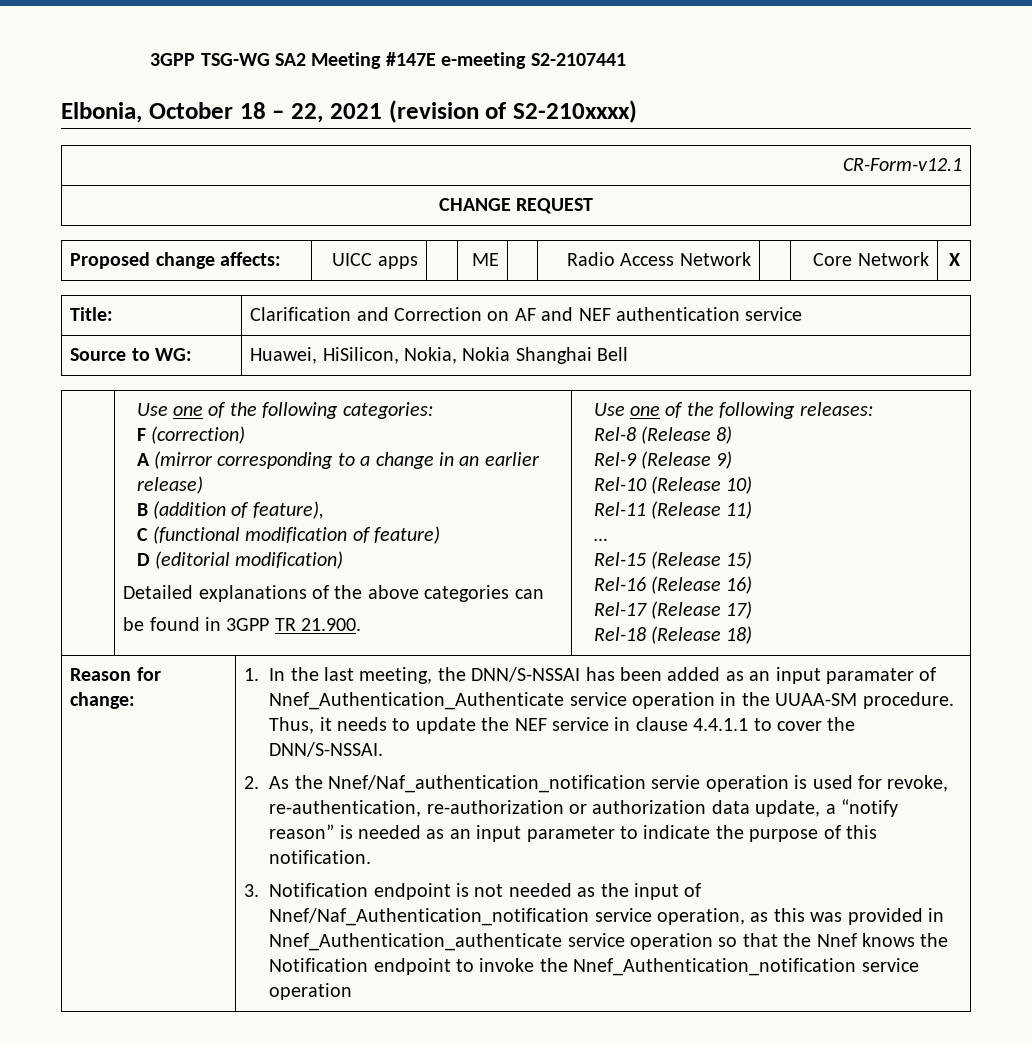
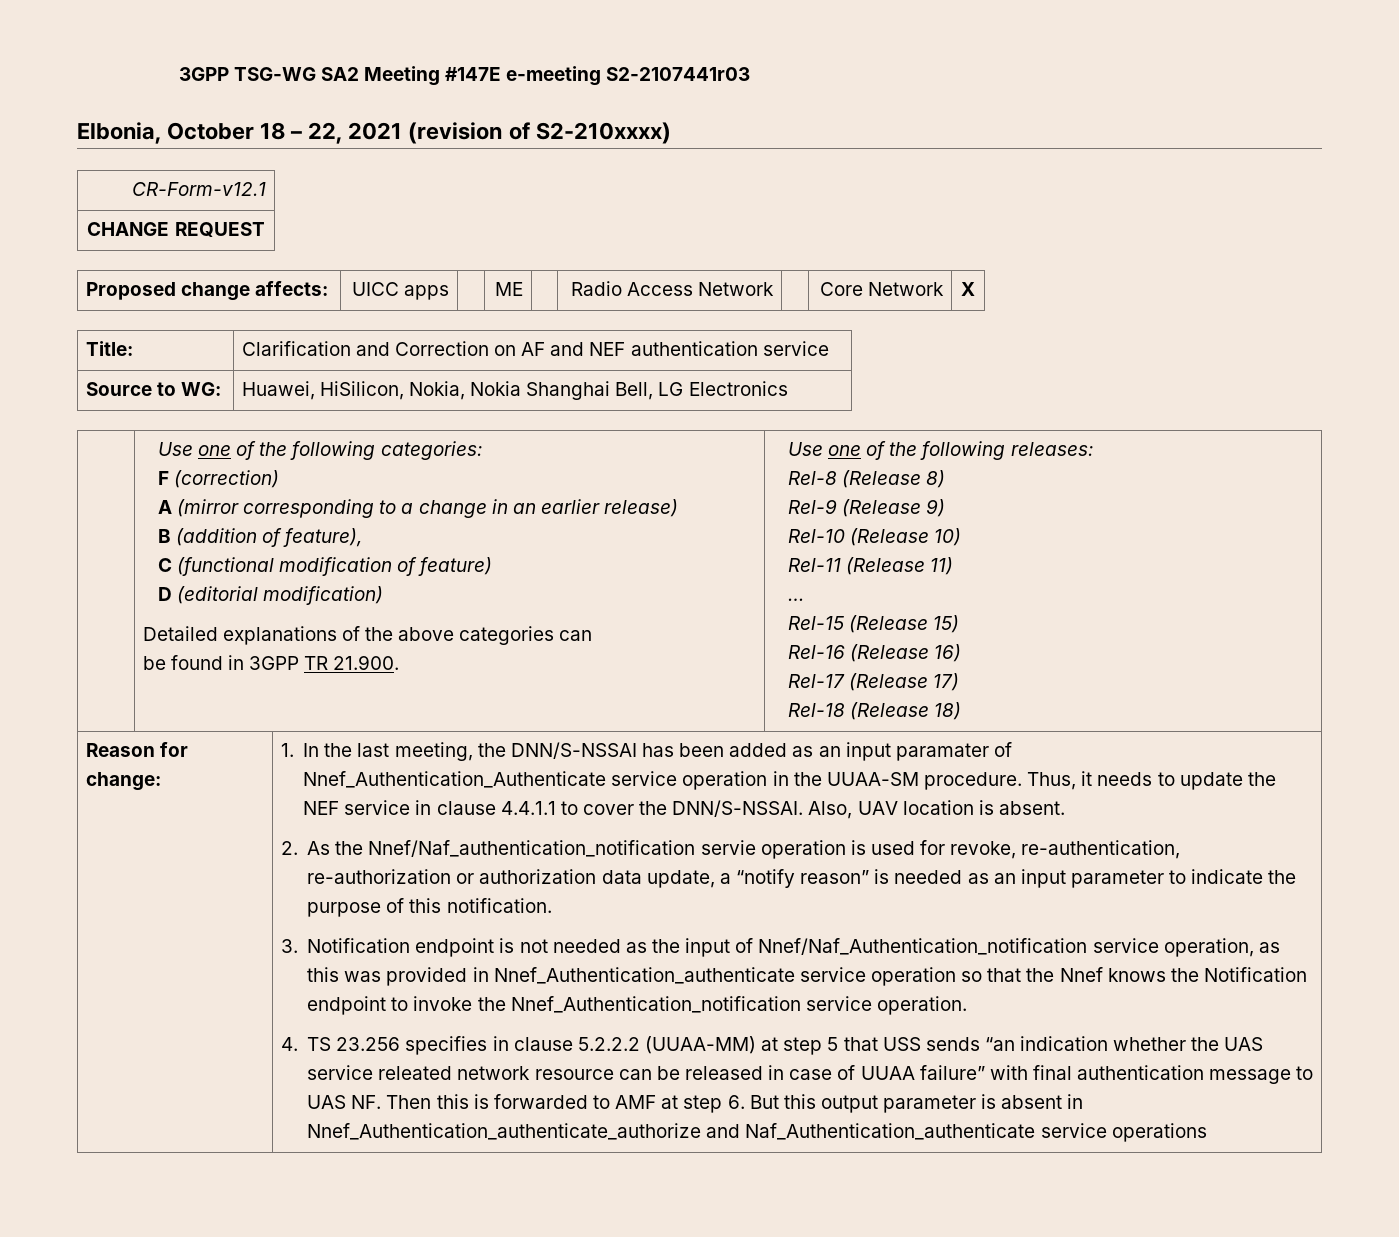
- 3GPP TSG-WG SA2 Meeting #147E e-meeting S2-2107441
+ 3GPP TSG-WG SA2 Meeting #147E e-meeting S2-2107441r03
- Source to WG: | Huawei, HiSilicon, Nokia, Nokia Shanghai Bell
+ Source to WG: | Huawei, HiSilicon, Nokia, Nokia Shanghai Bell, LG Electronics
+ Also, UAV location is absent.
- 3. Notification endpoint is not needed as the input of Nnef/Naf_Authentication_notification service operation, as this was provided in Nnef_Authentication_authenticate service operation so that the Nnef knows the Notification endpoint to invoke the Nnef_Authentication_notification service operation
+ 3. Notification endpoint is not needed as the input of Nnef/Naf_Authentication_notification service operation, as this was provided in Nnef_Authentication_authenticate service operation so that the Nnef knows the Notification endpoint to invoke the Nnef_Authentication_notification service operation.
+ 4. TS 23.256 specifies in clause 5.2.2.2 (UUAA-MM) at step 5 that USS sends “an indication whether the UAS service releated network resource can be released in case of UUAA failure” with final authentication message to UAS NF. Then this is forwarded to AMF at step 6. But this output parameter is absent in Nnef_Authentication_authenticate_authorize and Naf_Authentication_authenticate service operations

